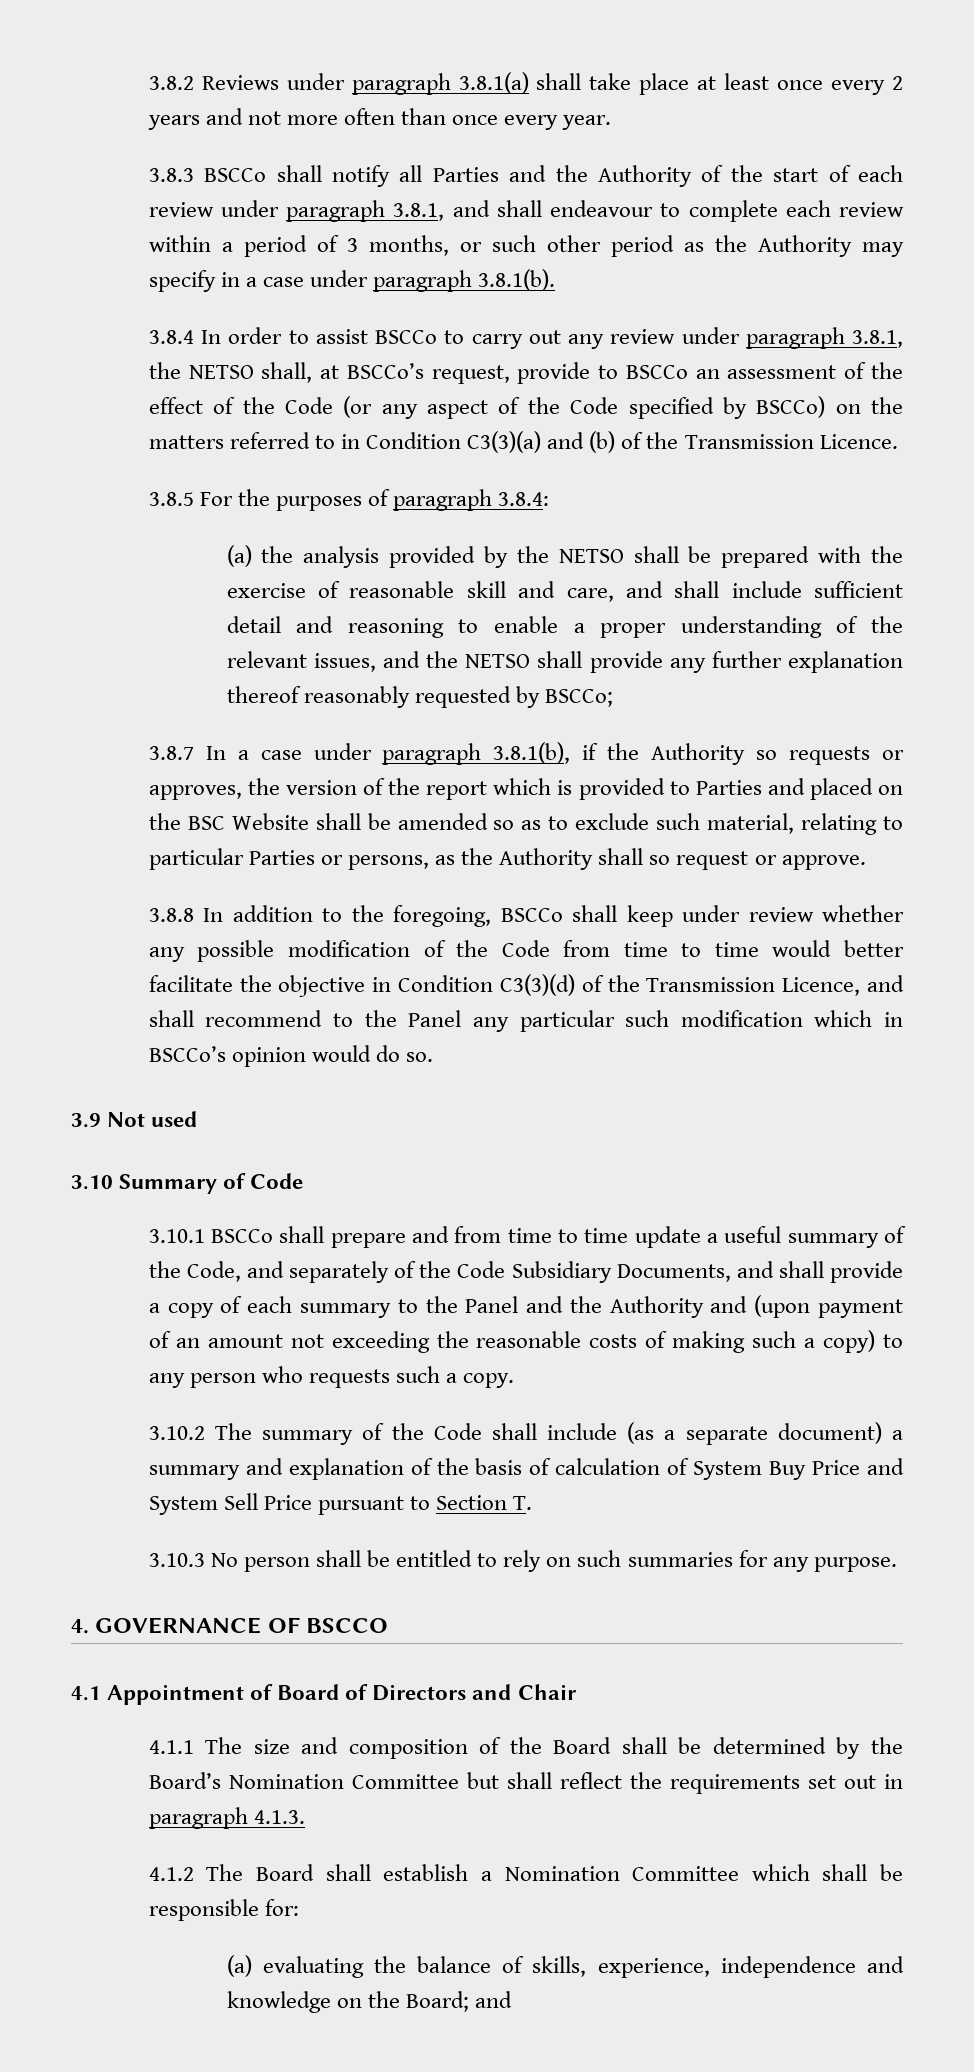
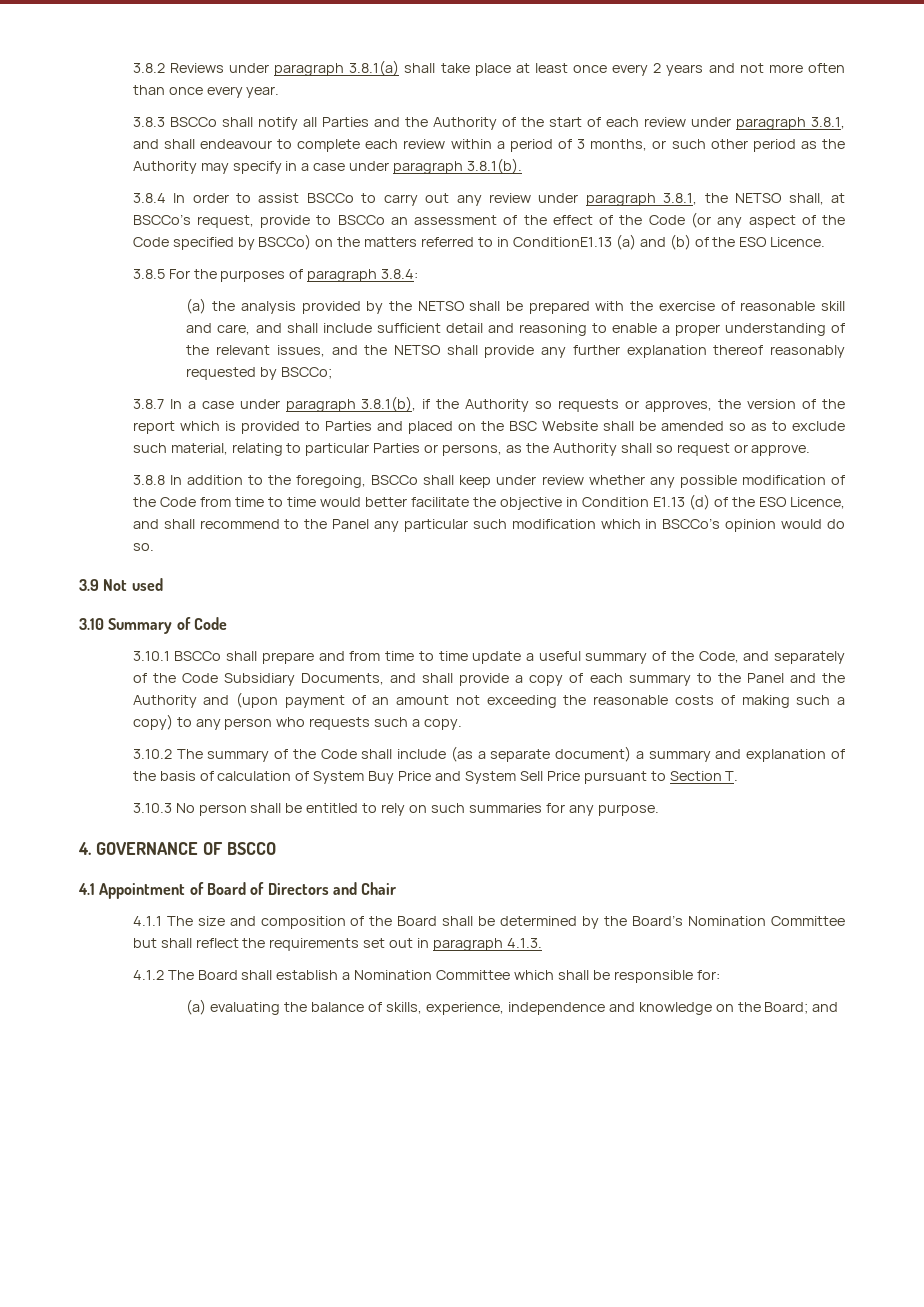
- 3.8.4 In order to assist BSCCo to carry out any review under paragraph 3.8.1, the NETSO shall, at BSCCo’s request, provide to BSCCo an assessment of the effect of the Code (or any aspect of the Code specified by BSCCo) on the matters referred to in Condition C3(3)(a) and (b) of the Transmission Licence.
+ 3.8.4 In order to assist BSCCo to carry out any review under paragraph 3.8.1, the NETSO shall, at BSCCo’s request, provide to BSCCo an assessment of the effect of the Code (or any aspect of the Code specified by BSCCo) on the matters referred to in ConditionE1.13 (a) and (b) of the ESO Licence.
- 3.8.8 In addition to the foregoing, BSCCo shall keep under review whether any possible modification of the Code from time to time would better facilitate the objective in Condition C3(3)(d) of the Transmission Licence, and shall recommend to the Panel any particular such modification which in BSCCo’s opinion would do so.
+ 3.8.8 In addition to the foregoing, BSCCo shall keep under review whether any possible modification of the Code from time to time would better facilitate the objective in Condition E1.13 (d) of the ESO Licence, and shall recommend to the Panel any particular such modification which in BSCCo’s opinion would do so.

